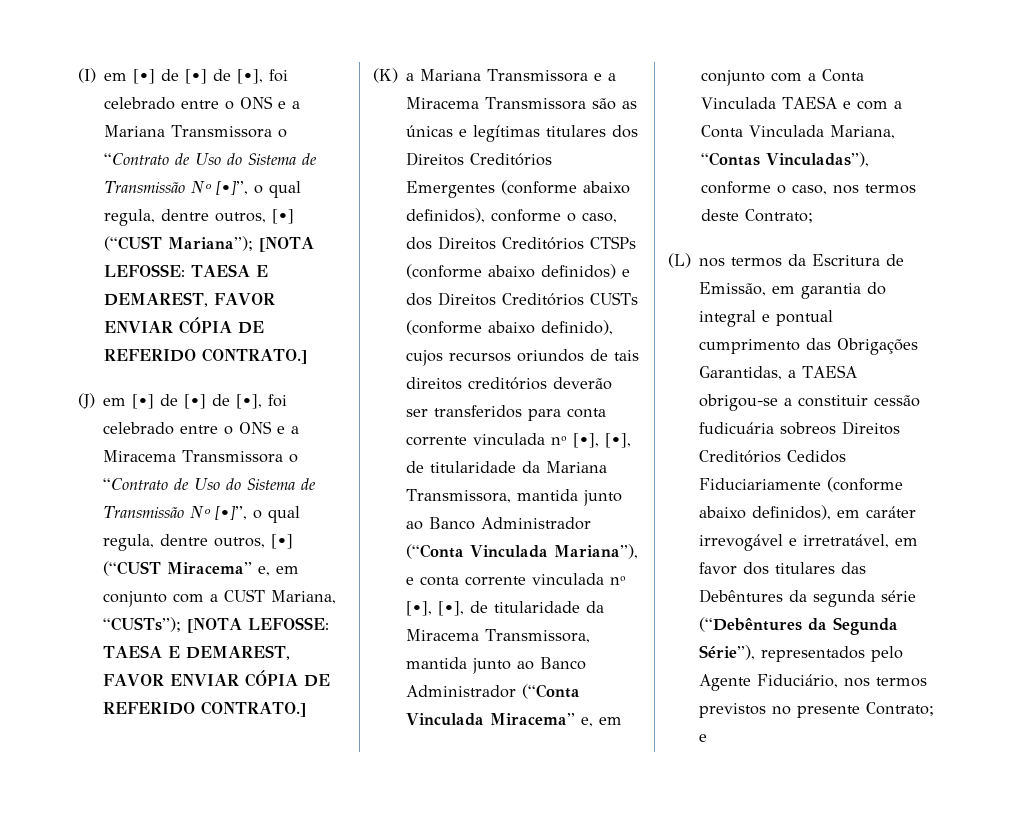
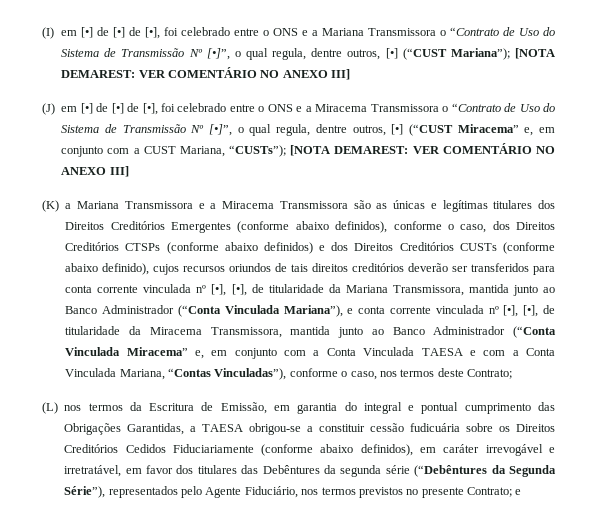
- (I) em [•] de [•] de [•], foi celebrado entre o ONS e a Mariana Transmissora o “Contrato de Uso do Sistema de Transmissão Nº [•]”, o qual regula, dentre outros, [•] (“CUST Mariana”); [NOTA LEFOSSE: TAESA E DEMAREST, FAVOR ENVIAR CÓPIA DE REFERIDO CONTRATO.]
+ (I) em [•] de [•] de [•], foi celebrado entre o ONS e a Mariana Transmissora o “Contrato de Uso do Sistema de Transmissão Nº [•]”, o qual regula, dentre outros, [•] (“CUST Mariana”); [NOTA DEMAREST: VER COMENTÁRIO NO ANEXO III]
- (J) em [•] de [•] de [•], foi celebrado entre o ONS e a Miracema Transmissora o “Contrato de Uso do Sistema de Transmissão Nº [•]”, o qual regula, dentre outros, [•] (“CUST Miracema” e, em conjunto com a CUST Mariana, “CUSTs”); [NOTA LEFOSSE: TAESA E DEMAREST, FAVOR ENVIAR CÓPIA DE REFERIDO CONTRATO.]
+ (J) em [•] de [•] de [•], foi celebrado entre o ONS e a Miracema Transmissora o “Contrato de Uso do Sistema de Transmissão Nº [•]”, o qual regula, dentre outros, [•] (“CUST Miracema” e, em conjunto com a CUST Mariana, “CUSTs”); [NOTA DEMAREST: VER COMENTÁRIO NO ANEXO III]
- (L) nos termos da Escritura de Emissão, em garantia do integral e pontual cumprimento das Obrigações Garantidas, a TAESA obrigou-se a constituir cessão fudicuária sobreos Direitos Creditórios Cedidos Fiduciariamente (conforme abaixo definidos), em caráter irrevogável e irretratável, em favor dos titulares das Debêntures da segunda série (“Debêntures da Segunda Série”), representados pelo Agente Fiduciário, nos termos previstos no presente Contrato; e
+ (L) nos termos da Escritura de Emissão, em garantia do integral e pontual cumprimento das Obrigações Garantidas, a TAESA obrigou-se a constituir cessão fudicuária sobre os Direitos Creditórios Cedidos Fiduciariamente (conforme abaixo definidos), em caráter irrevogável e irretratável, em favor dos titulares das Debêntures da segunda série (“Debêntures da Segunda Série”), representados pelo Agente Fiduciário, nos termos previstos no presente Contrato; e

